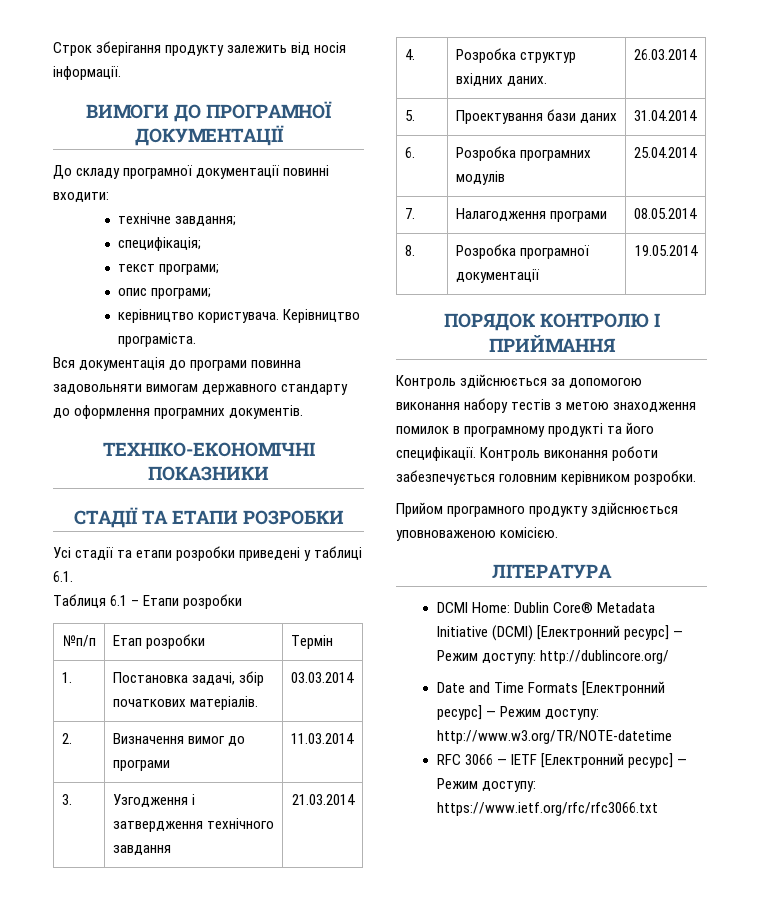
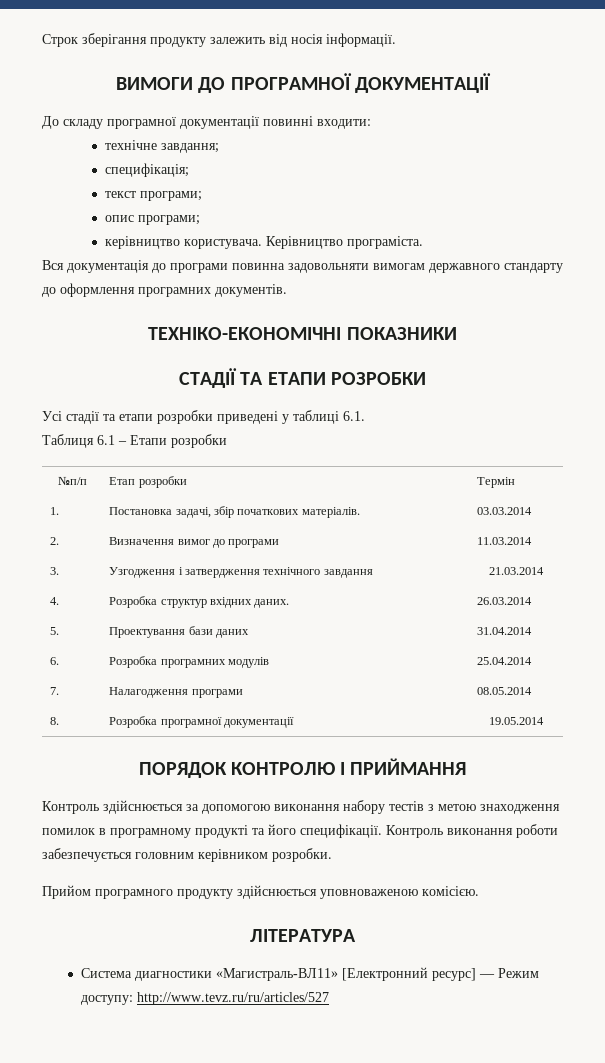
- DCMI Home: Dublin Core® Metadata Initiative (DCMI) [Електронний ресурс] — Режим доступу: http://dublincore.org/
- Date and Time Formats [Електронний ресурс] — Режим доступу: http://www.w3.org/TR/NOTE-datetime
- RFC 3066 — IETF [Електронний ресурс] — Режим доступу: https://www.ietf.org/rfc/rfc3066.txt
+ Система диагностики «Магистраль-ВЛ11» [Електронний ресурс] — Режим доступу: http://www.tevz.ru/ru/articles/527

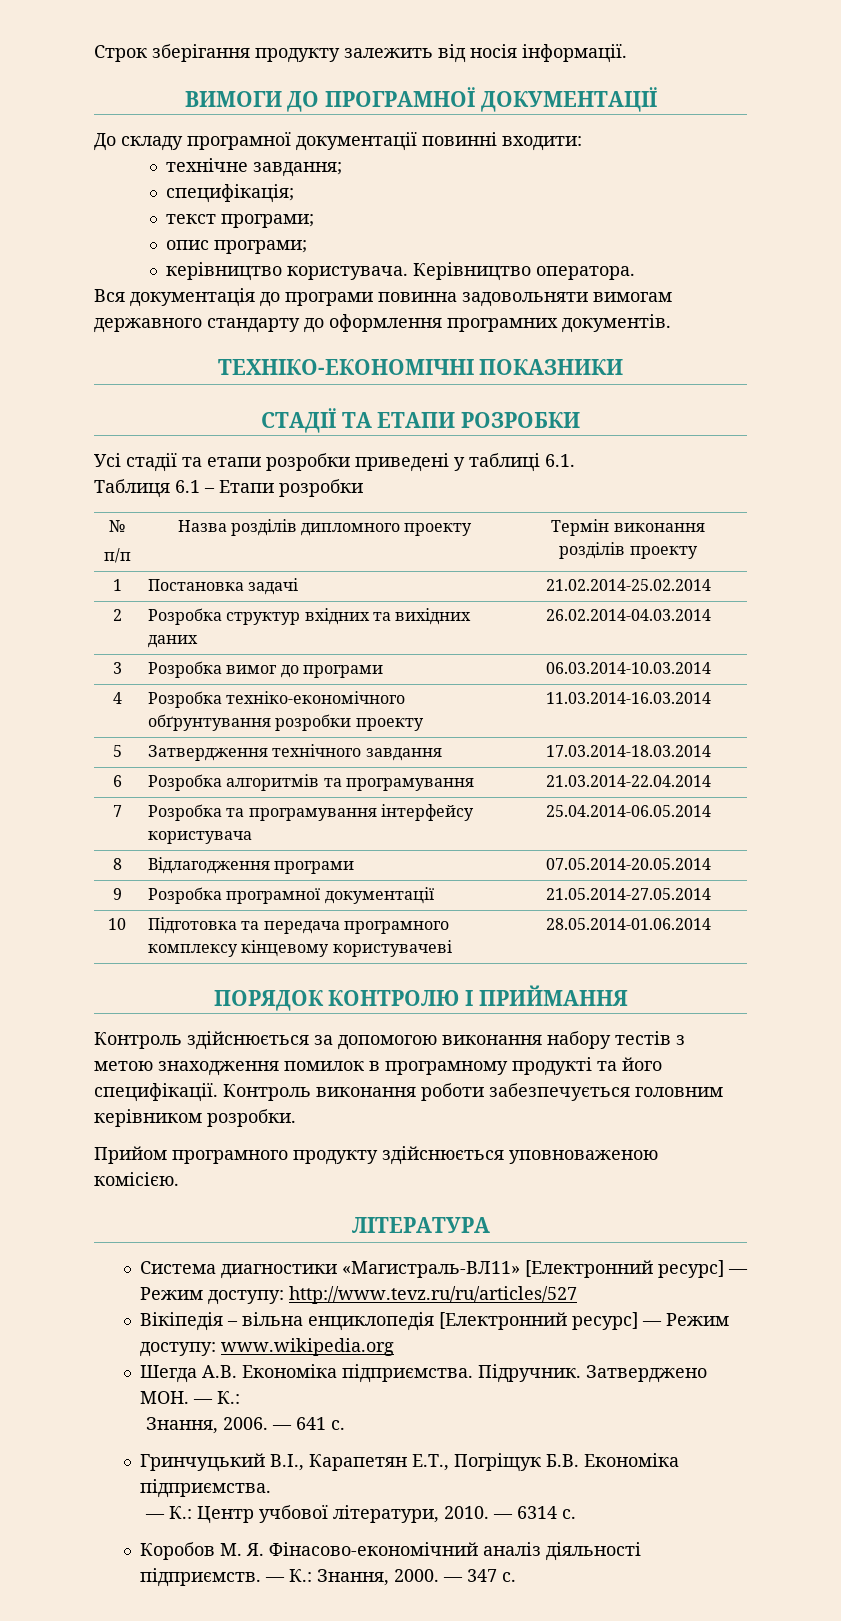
- Керівництво програміста.
+ Керівництво оператора.
- №п/п | Етап розробки | Термін
- 1. | Постановка задачі, збір початкових матеріалів. | 03.03.2014
- 2. | Визначення вимог до програми | 11.03.2014
- 3. | Узгодження і затвердження технічного завдання | 21.03.2014
- 4. | Розробка структур вхідних даних. | 26.03.2014
- 5. | Проектування бази даних | 31.04.2014
- 6. | Розробка програмних модулів | 25.04.2014
- 7. | Налагодження програми | 08.05.2014
- 8. | Розробка програмної документації | 19.05.2014
+ №
+ п/п | Назва розділів дипломного проекту | Термін виконання розділів проекту
+ 1 | Постановка задачі | 21.02.2014-25.02.2014
+ 2 | Розробка структур вхідних та вихідних даних | 26.02.2014-04.03.2014
+ 3 | Розробка вимог до програми | 06.03.2014-10.03.2014
+ 4 | Розробка техніко-економічного обґрунтування розробки проекту | 11.03.2014-16.03.2014
+ 5 | Затвердження технічного завдання | 17.03.2014-18.03.2014
+ 6 | Розробка алгоритмів та програмування | 21.03.2014-22.04.2014
+ 7 | Розробка та програмування інтерфейсу користувача | 25.04.2014-06.05.2014
+ 8 | Відлагодження програми | 07.05.2014-20.05.2014
+ 9 | Розробка програмної документації | 21.05.2014-27.05.2014
+ 10 | Підготовка та передача програмного комплексу кінцевому користувачеві | 28.05.2014-01.06.2014
+ Вікіпедія – вільна енциклопедія [Електронний ресурс] — Режим доступу: www.wikipedia.org
+ Шегда А.В. Економіка підприємства. Підручник. Затверджено МОН. — К.:
+ Знання, 2006. — 641 с.
+ Гринчуцький В.І., Карапетян Е.Т., Погріщук Б.В. Економіка підприємства.
+ — К.: Центр учбової літератури, 2010. — 6314 с.
+ Коробов М. Я. Фінасово-економічний аналіз діяльності підприємств. — К.: Знання, 2000. — 347 с.

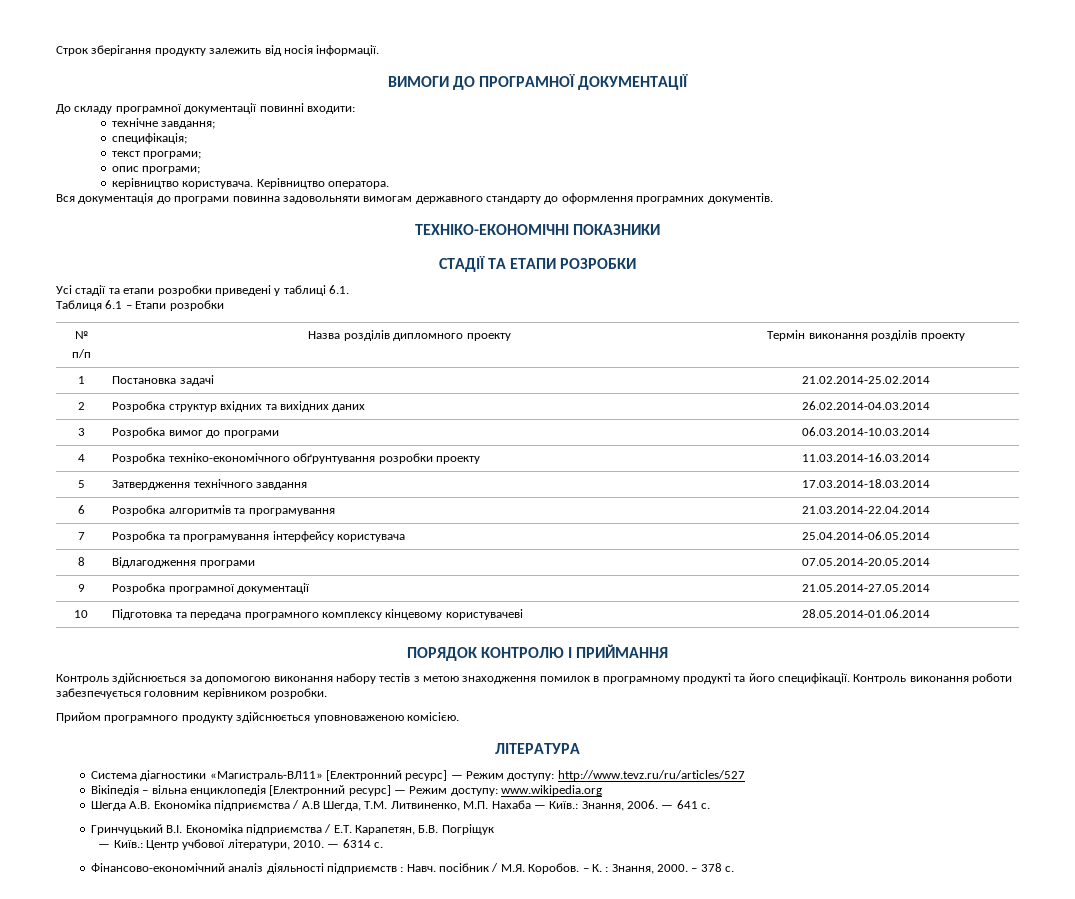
- Система диагностики «Магистраль-ВЛ11» [Електронний ресурс] — Режим доступу: http://www.tevz.ru/ru/articles/527
+ Система діагностики «Магистраль-ВЛ11» [Електронний ресурс] — Режим доступу: http://www.tevz.ru/ru/articles/527
- Шегда А.В. Економіка підприємства. Підручник. Затверджено МОН. — К.:
- Знання, 2006.
+ Шегда А.В. Економіка підприємства / А.В Шегда, Т.М. Литвиненко, М.П. Нахаба — Київ.: Знання, 2006.
- Гринчуцький В.І., Карапетян Е.Т., Погріщук Б.В. Економіка підприємства.
- — К.: Центр учбової літератури, 2010.
+ Гринчуцький В.І. Економіка підприємства / Е.Т. Карапетян, Б.В. Погріщук
+ — Київ.: Центр учбової літератури, 2010.
- Коробов М. Я. Фінасово-економічний аналіз діяльності підприємств. — К.: Знання, 2000. — 347 с.
+ Фінансово-економічний аналіз діяльності підприємств : Навч. посібник / М.Я. Коробов. – К. : Знання, 2000. – 378 с.

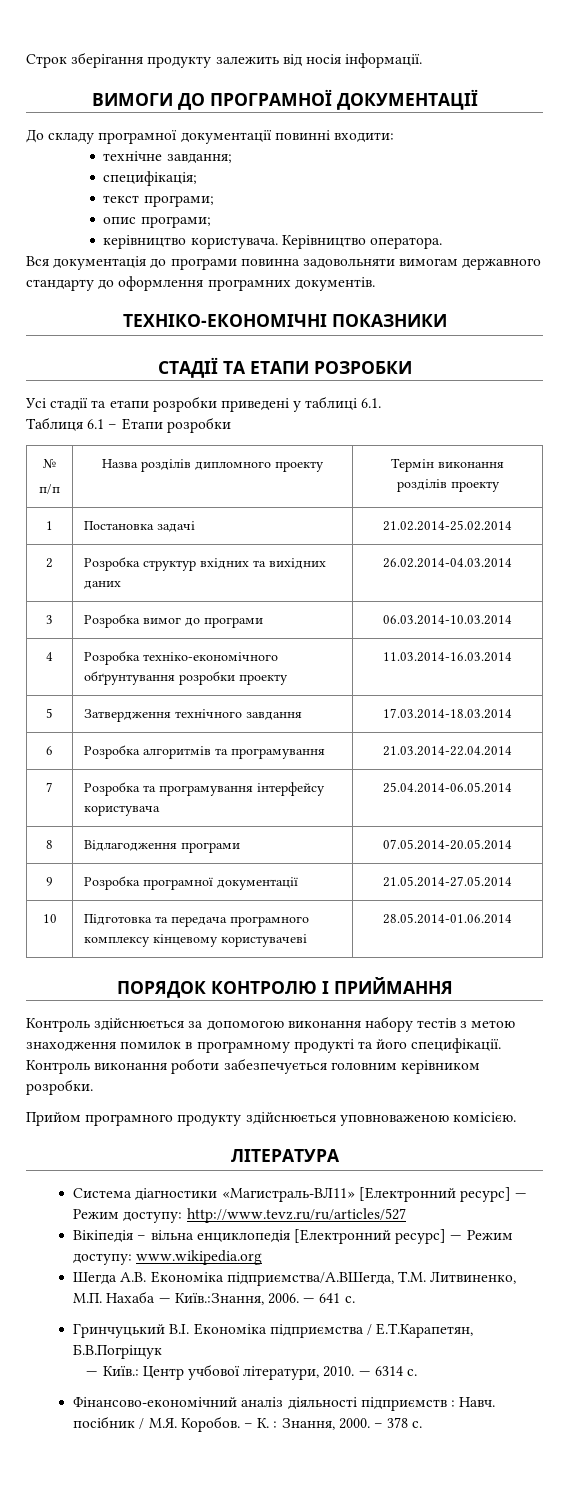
- Шегда А.В. Економіка підприємства / А.В Шегда, Т.М. Литвиненко, М.П. Нахаба — Київ.: Знання, 2006.
+ Шегда А.В. Економіка підприємства/А.ВШегда, Т.М. Литвиненко, М.П. Нахаба — Київ.:Знання, 2006.
- Гринчуцький В.І. Економіка підприємства / Е.Т. Карапетян, Б.В. Погріщук
+ Гринчуцький В.І. Економіка підприємства / Е.Т.Карапетян, Б.В.Погріщук

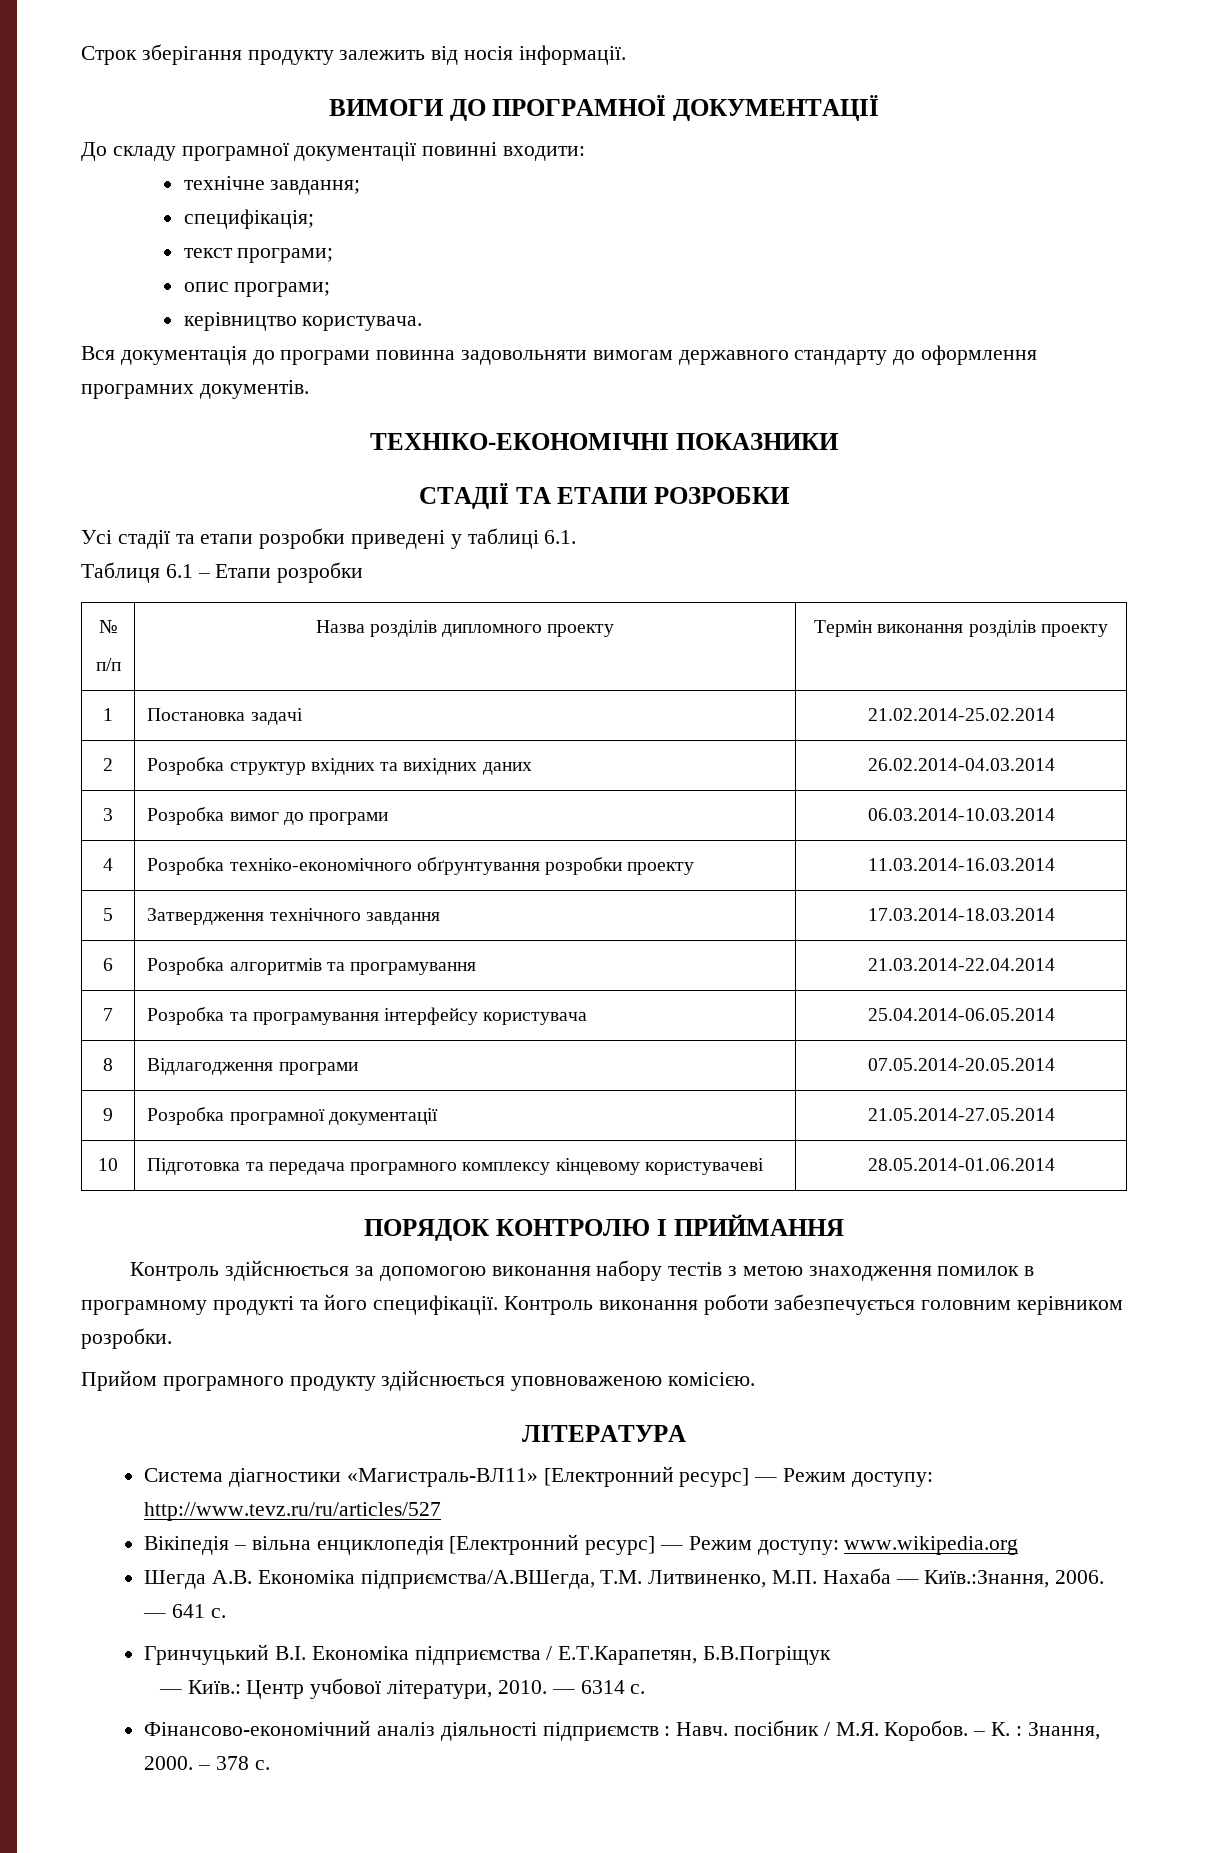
- Керівництво оператора.

